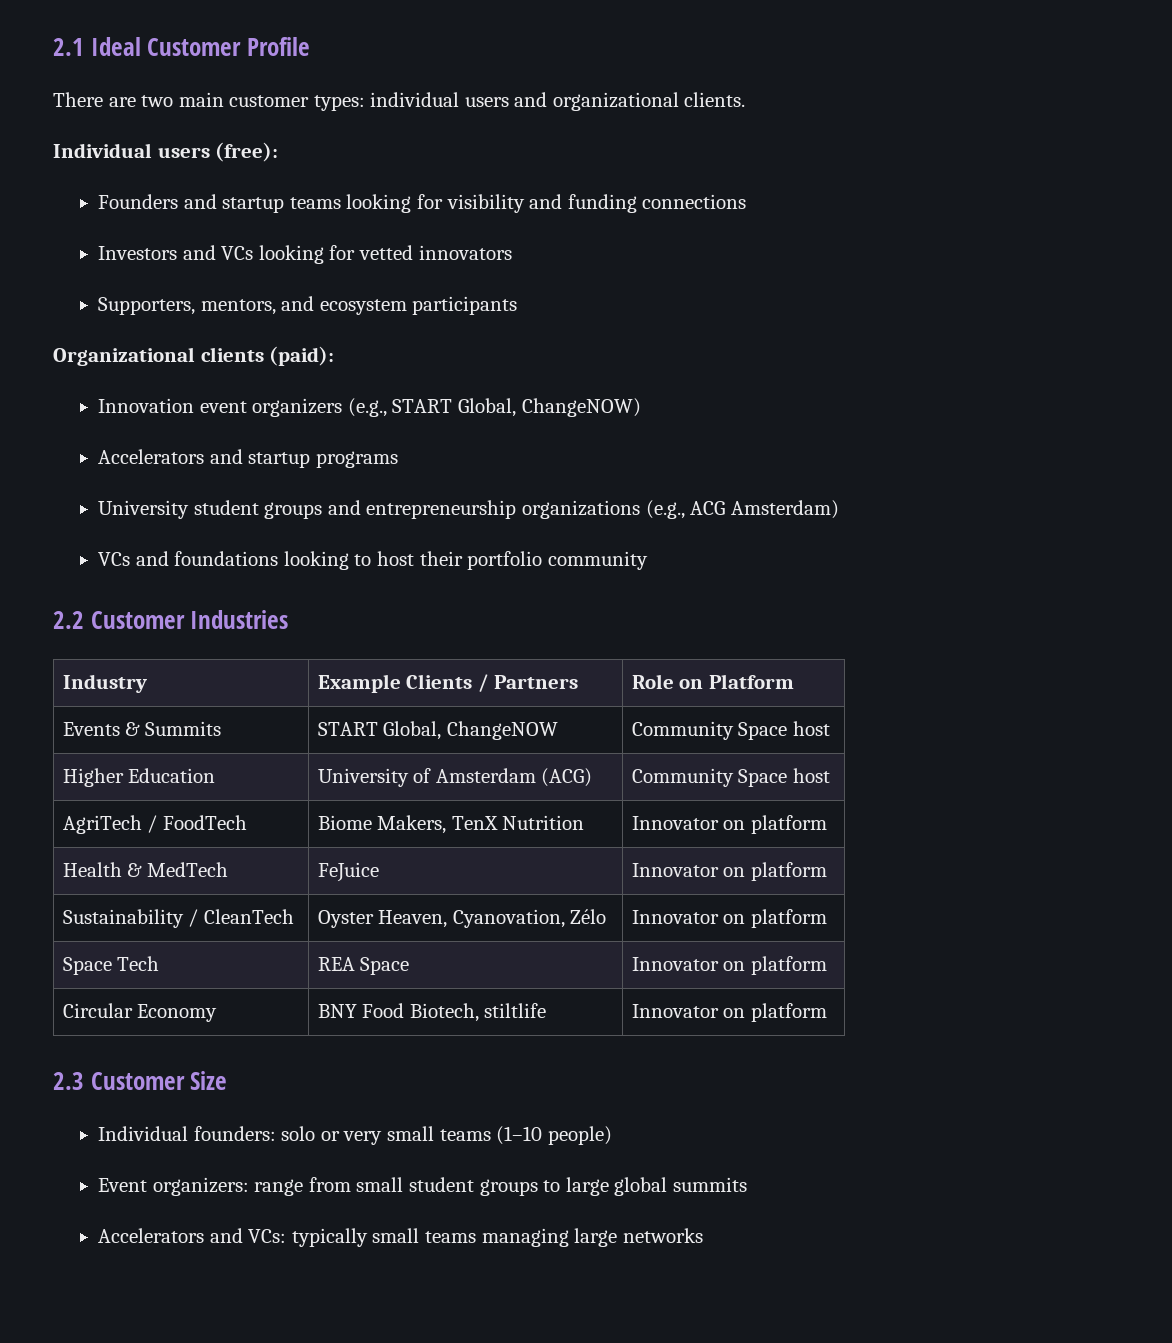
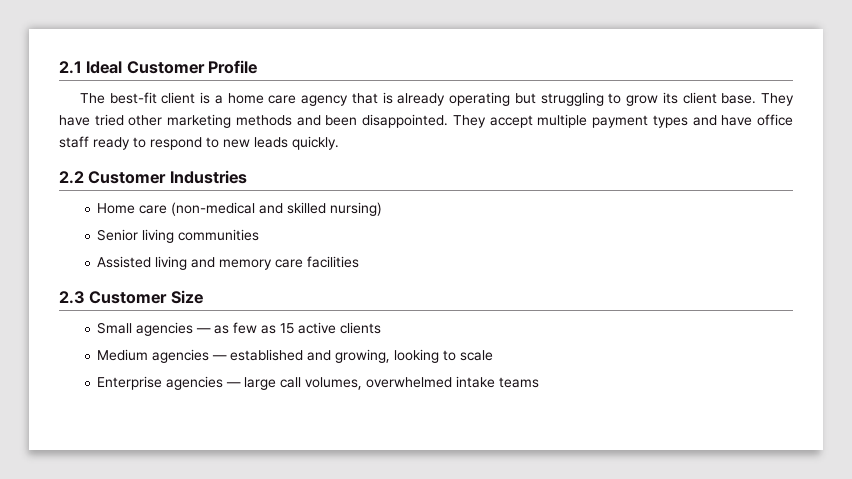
- There are two main customer types: individual users and organizational clients.
- Individual users (free):
- Founders and startup teams looking for visibility and funding connections
- Investors and VCs looking for vetted innovators
- Supporters, mentors, and ecosystem participants
- Organizational clients (paid):
- Innovation event organizers (e.g., START Global, ChangeNOW)
- Accelerators and startup programs
- University student groups and entrepreneurship organizations (e.g., ACG Amsterdam)
- VCs and foundations looking to host their portfolio community
+ The best-fit client is a home care agency that is already operating but struggling to grow its client base. They have tried other marketing methods and been disappointed. They accept multiple payment types and have office staff ready to respond to new leads quickly.
  2.2 Customer Industries
- Industry | Example Clients / Partners | Role on Platform
- Events & Summits | START Global, ChangeNOW | Community Space host
- Higher Education | University of Amsterdam (ACG) | Community Space host
- AgriTech / FoodTech | Biome Makers, TenX Nutrition | Innovator on platform
- Health & MedTech | FeJuice | Innovator on platform
- Sustainability / CleanTech | Oyster Heaven, Cyanovation, Zélo | Innovator on platform
- Space Tech | REA Space | Innovator on platform
- Circular Economy | BNY Food Biotech, stiltlife | Innovator on platform
+ Home care (non-medical and skilled nursing)
+ Senior living communities
+ Assisted living and memory care facilities
  2.3 Customer Size
- Individual founders: solo or very small teams (1–10 people)
- Event organizers: range from small student groups to large global summits
- Accelerators and VCs: typically small teams managing large networks
+ Small agencies — as few as 15 active clients
+ Medium agencies — established and growing, looking to scale
+ Enterprise agencies — large call volumes, overwhelmed intake teams

